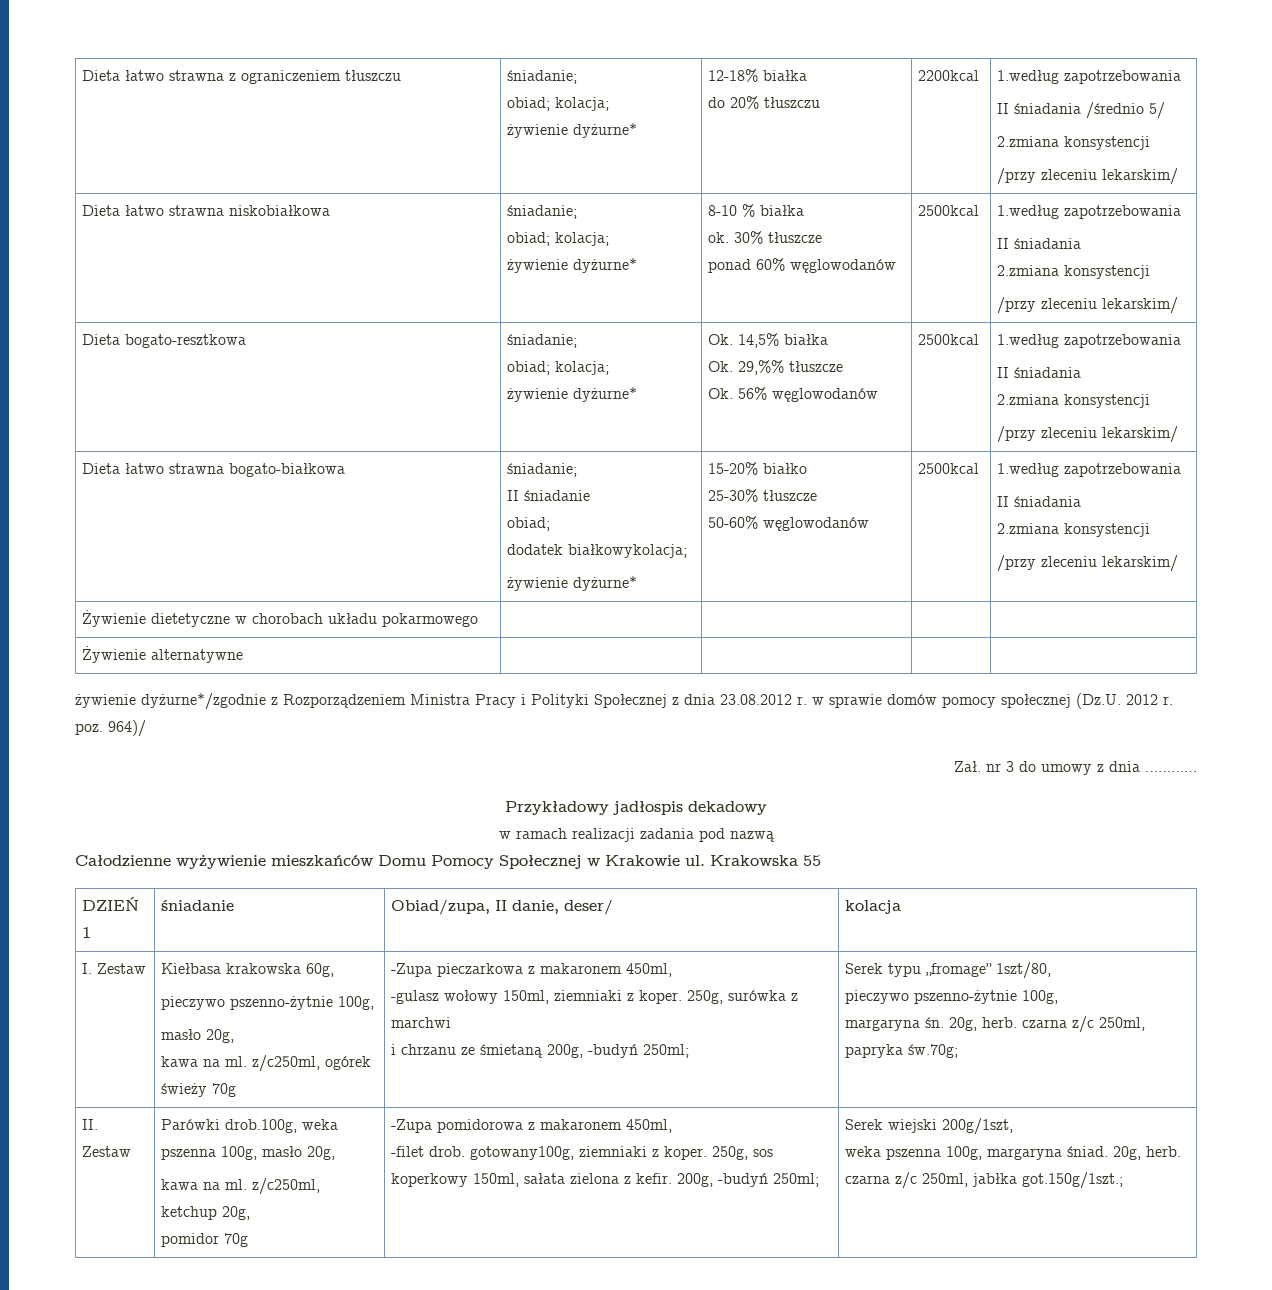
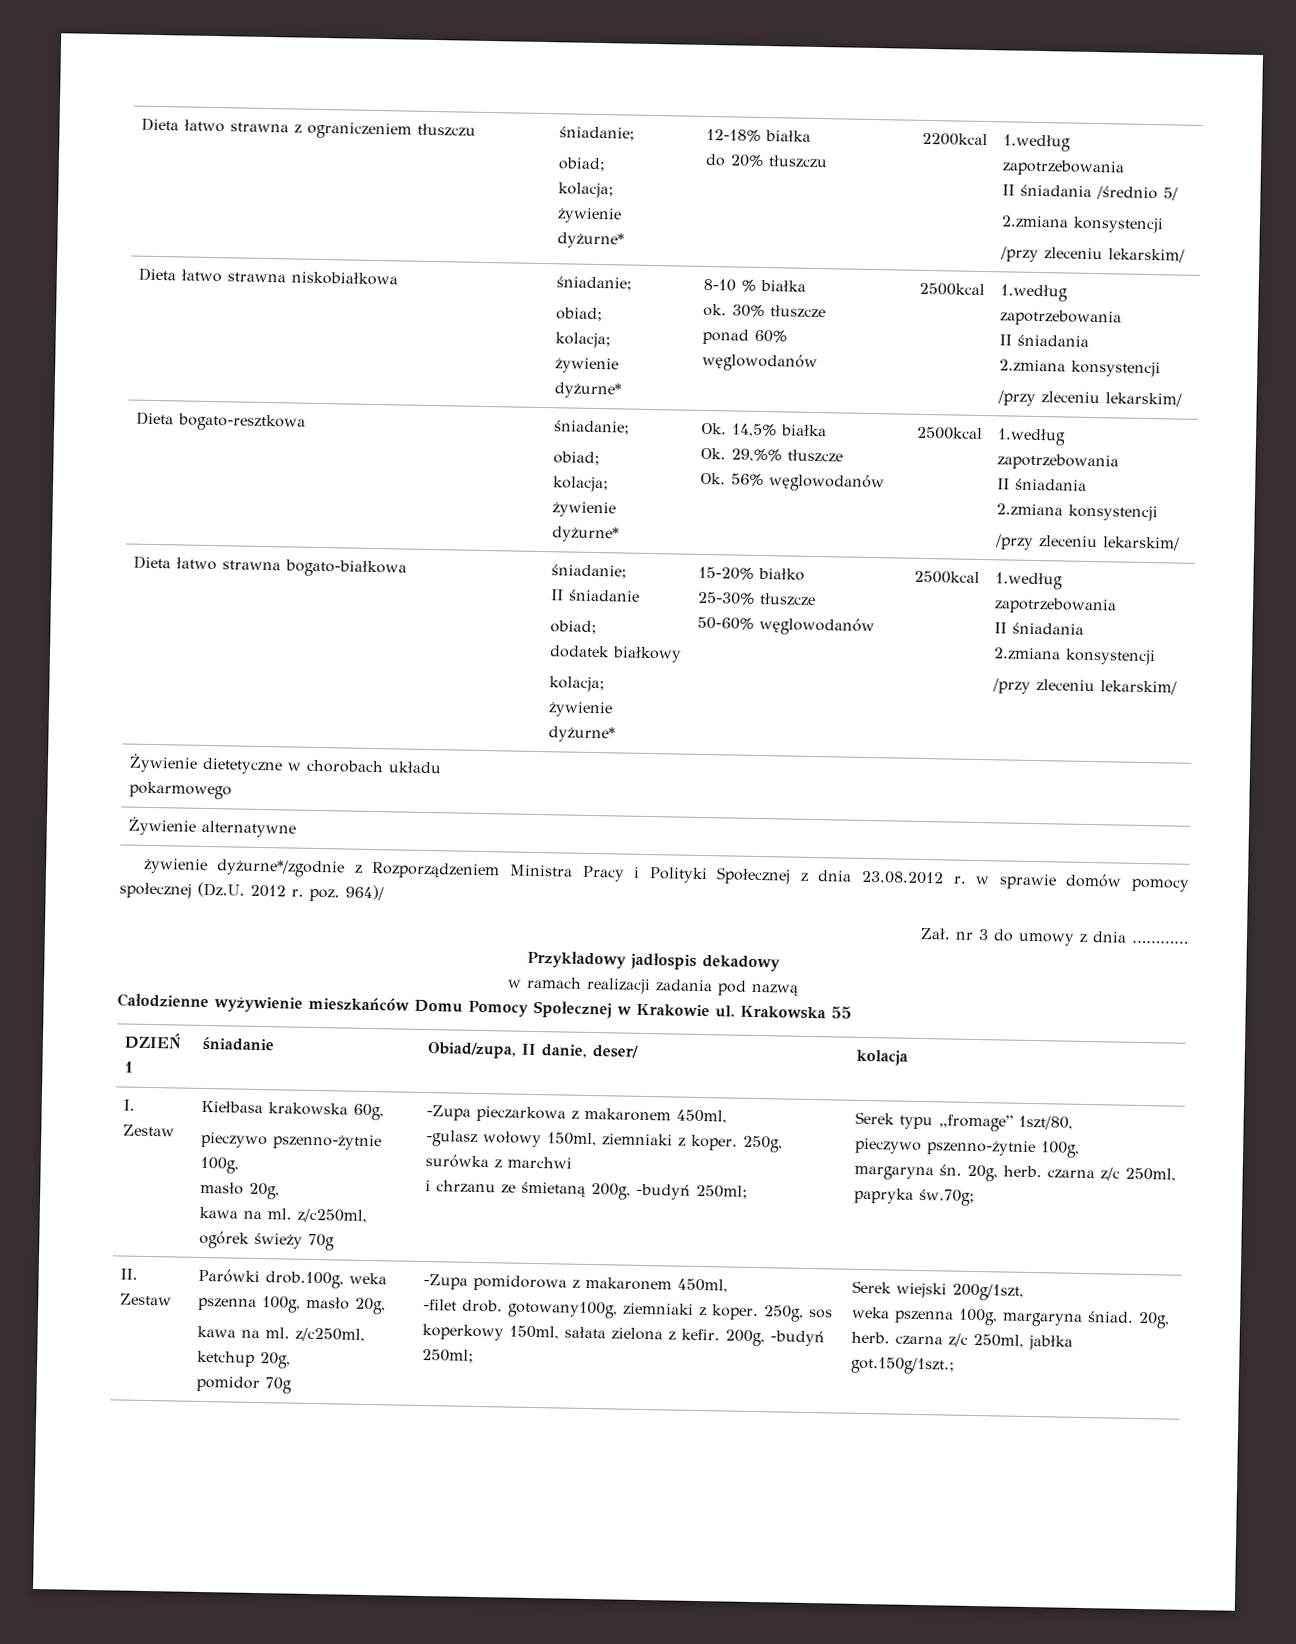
  Dieta łatwo strawna z ograniczeniem tłuszczu | śniadanie;
- obiad; kolacja;
+ obiad;
+ kolacja;
  Dieta łatwo strawna niskobiałkowa | śniadanie;
- obiad; kolacja;
+ obiad;
+ kolacja;
  Dieta bogato-resztkowa | śniadanie;
- obiad; kolacja;
+ obiad;
+ kolacja;
  Dieta łatwo strawna bogato-białkowa | śniadanie;
  II śniadanie
  obiad;
- dodatek białkowykolacja;
+ dodatek białkowy
+ kolacja;

